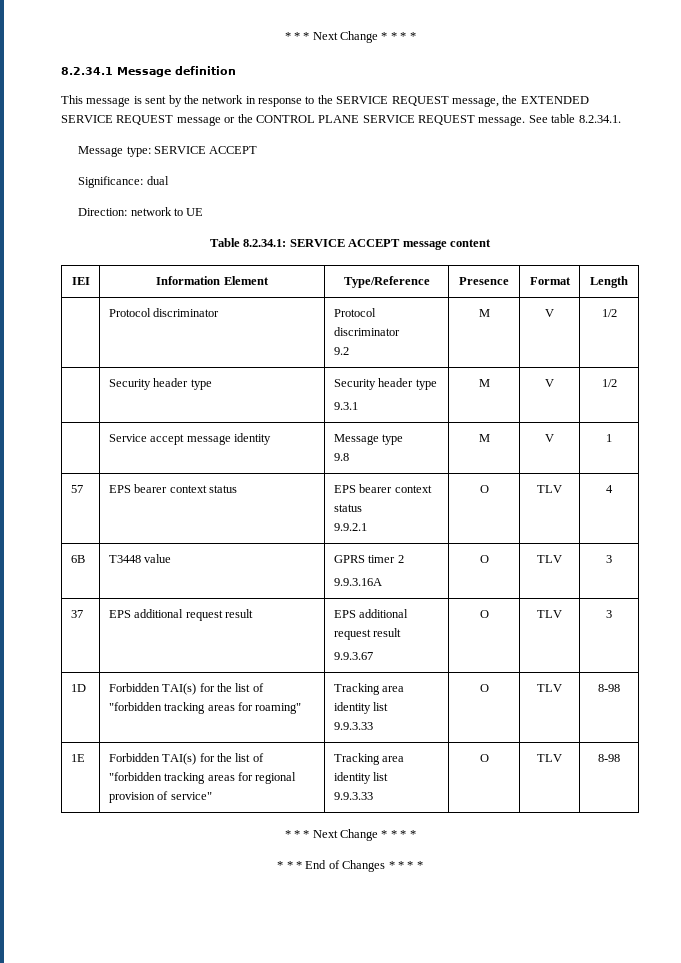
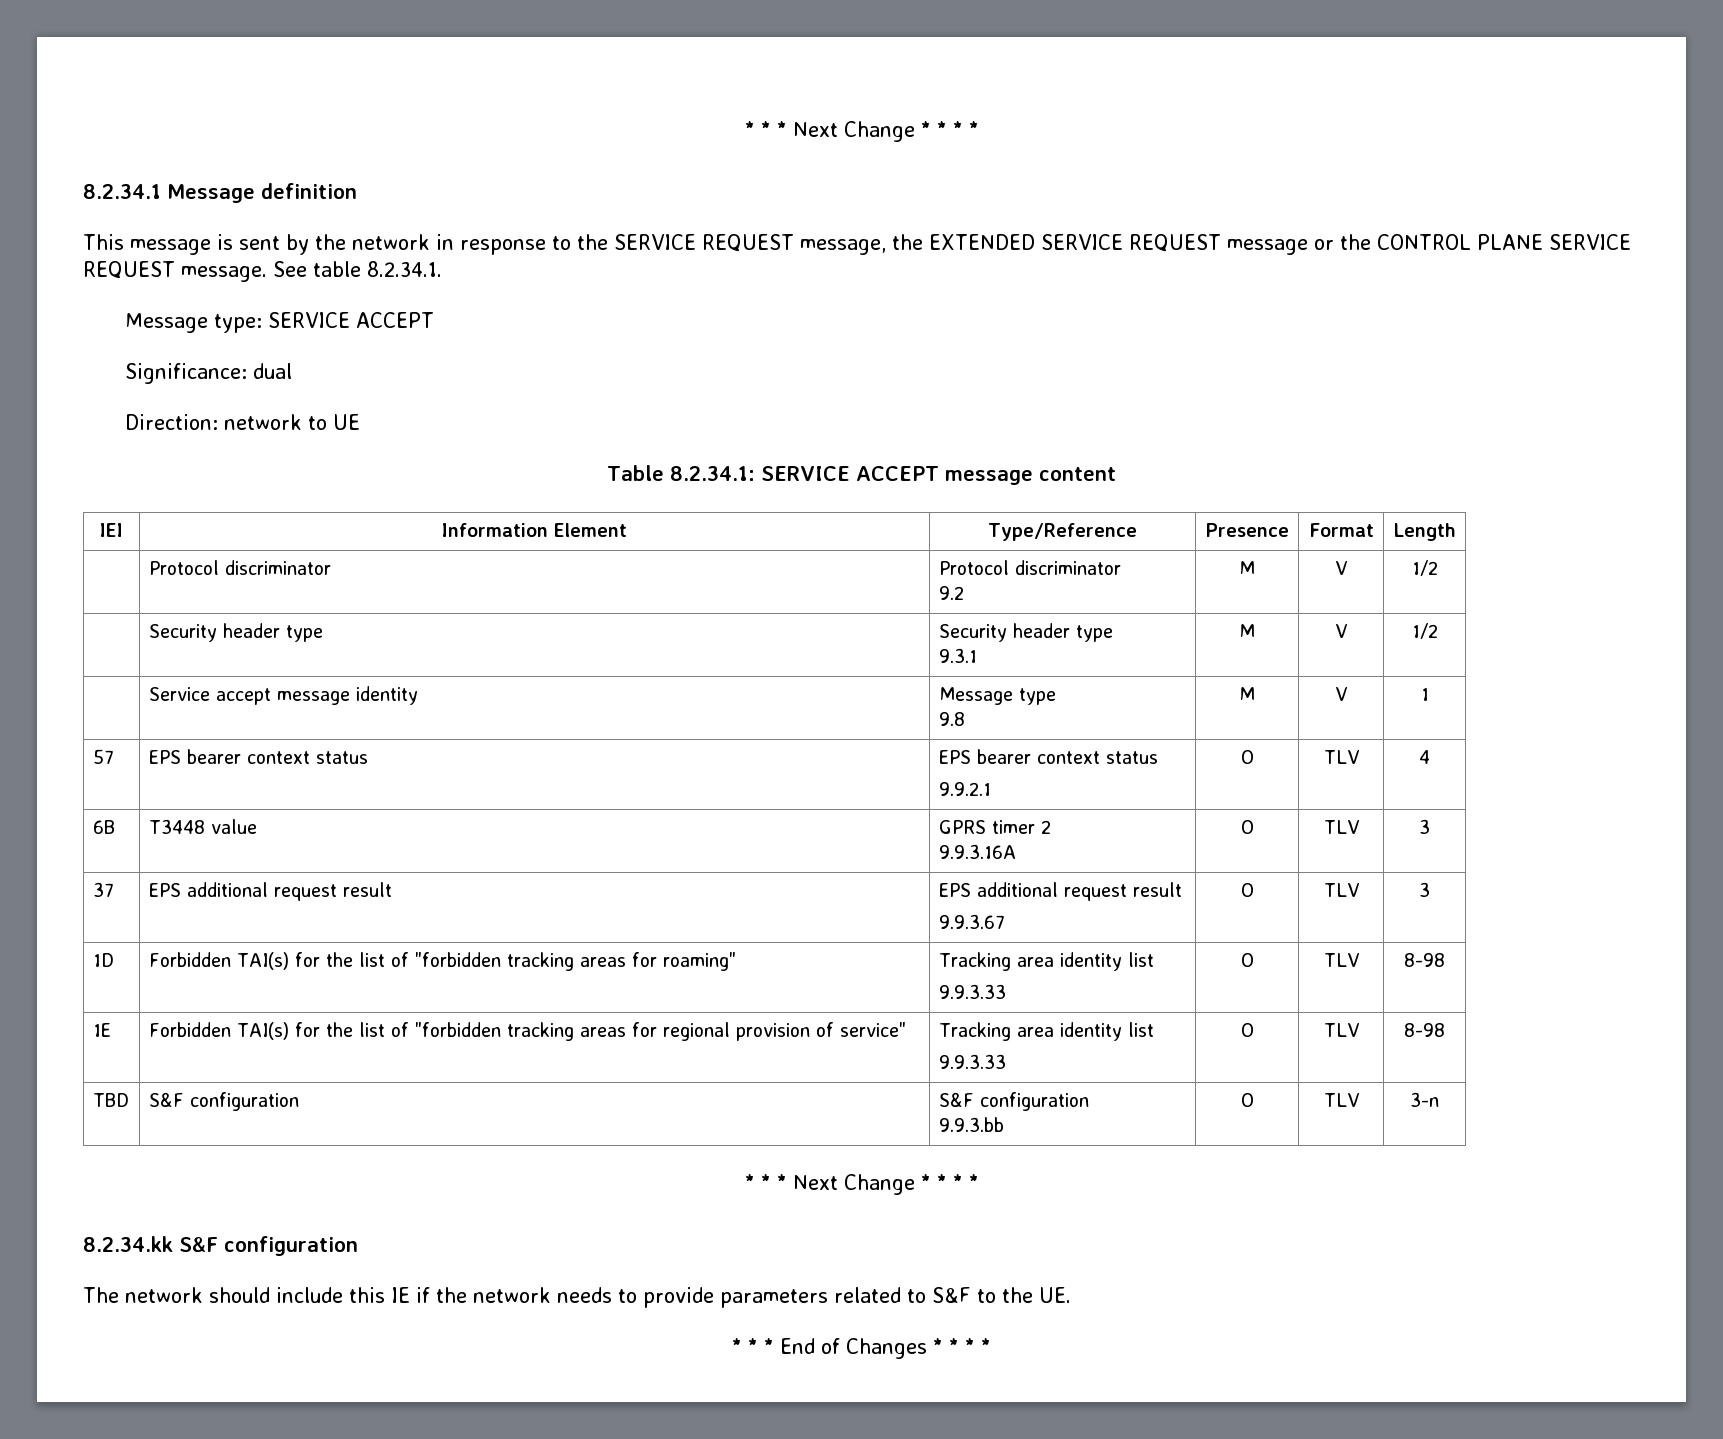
  1E | Forbidden TAI(s) for the list of "forbidden tracking areas for regional provision of service" | Tracking area identity list
  9.9.3.33 | O | TLV | 8-98
+ TBD | S&F configuration | S&F configuration
+ 9.9.3.bb | O | TLV | 3-n
  * * * Next Change * * * *
+ 8.2.34.kk S&F configuration
+ The network should include this IE if the network needs to provide parameters related to S&F to the UE.

